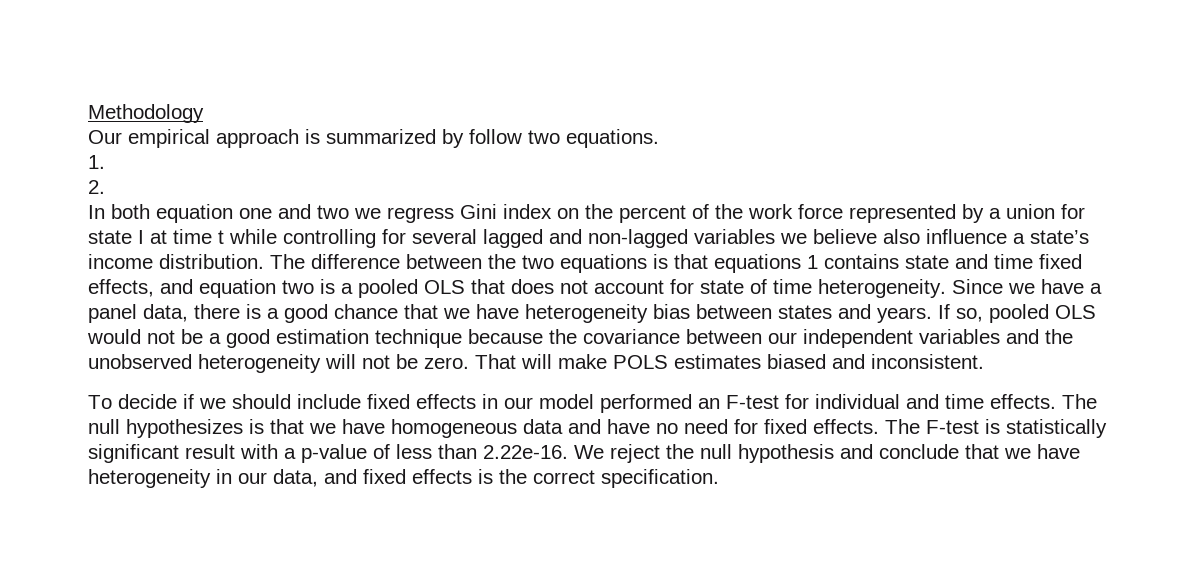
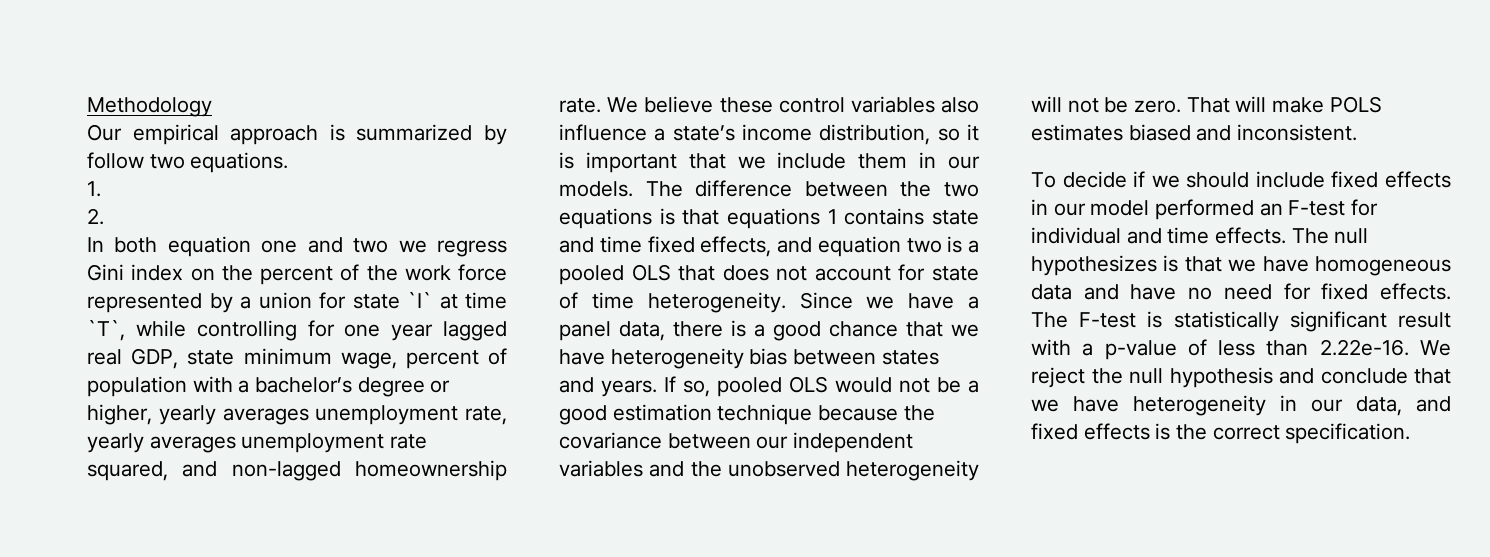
- In both equation one and two we regress Gini index on the percent of the work force represented by a union for state I at time t while controlling for several lagged and non-lagged variables we believe also influence a state’s income distribution.
+ In both equation one and two we regress Gini index on the percent of the work force represented by a union for state `I` at time `T`, while controlling for one year lagged real GDP, state minimum wage, percent of population with a bachelor’s degree or higher, yearly averages unemployment rate, yearly averages unemployment rate squared, and non-lagged homeownership rate. We believe these control variables also influence a state’s income distribution, so it is important that we include them in our models.

